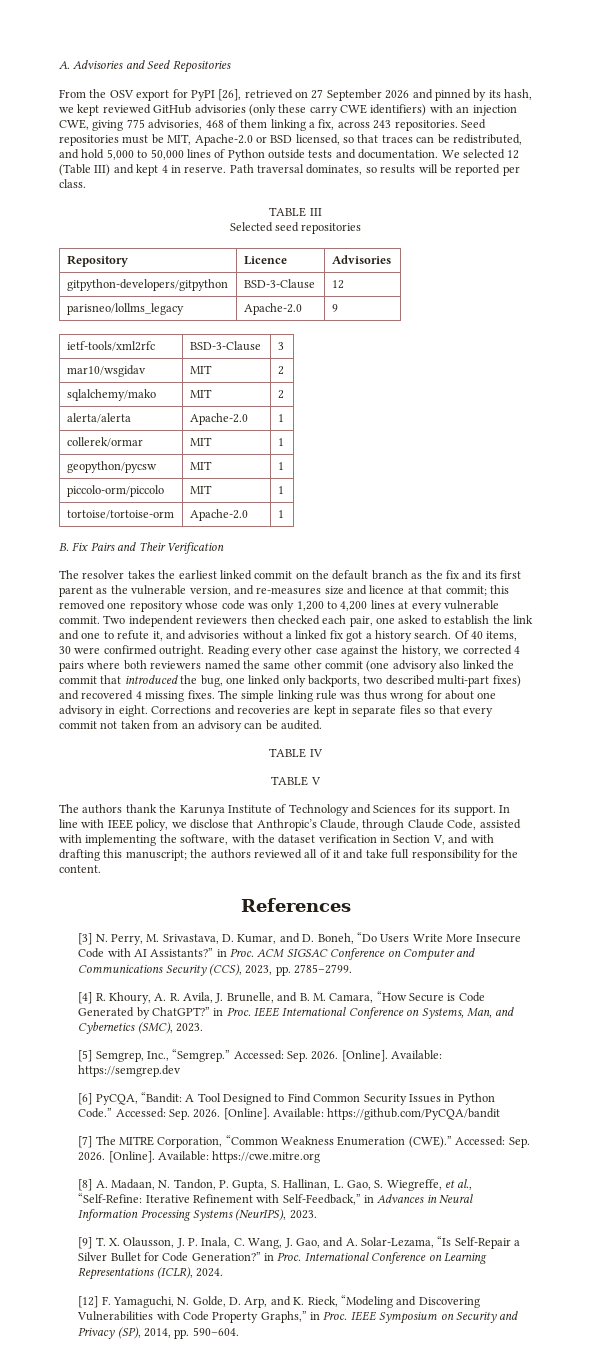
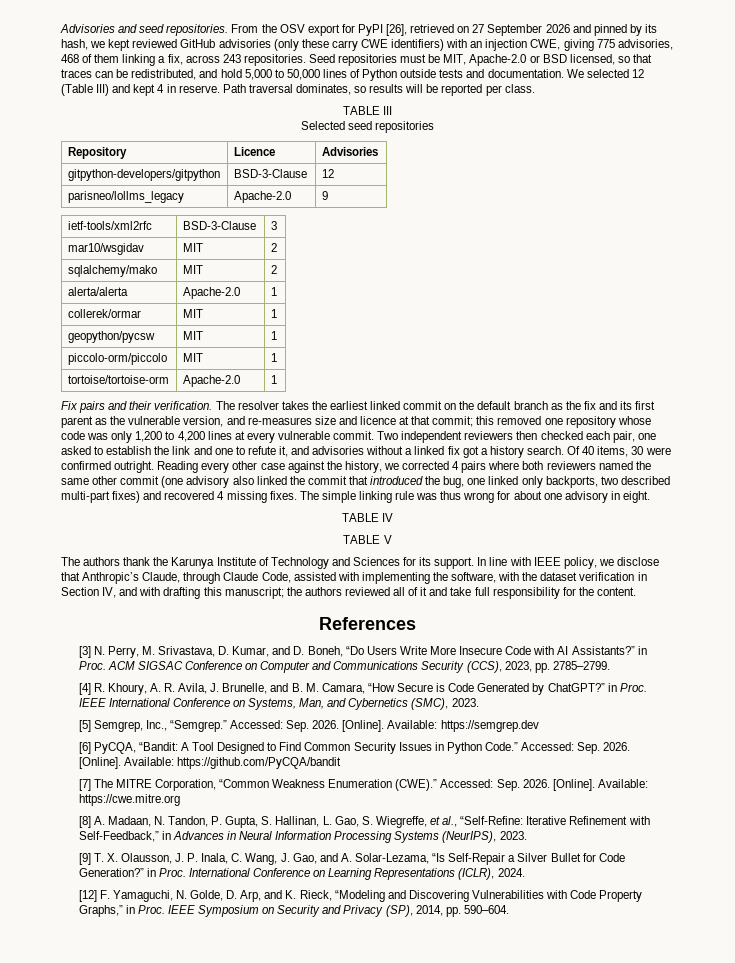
- A. Advisories and Seed Repositories
- From the OSV export for PyPI [26], retrieved on 27 September 2026 and pinned by its hash, we kept reviewed GitHub advisories (only these carry CWE identifiers) with an injection CWE, giving 775 advisories, 468 of them linking a fix, across 243 repositories.
+ Advisories and seed repositories. From the OSV export for PyPI [26], retrieved on 27 September 2026 and pinned by its hash, we kept reviewed GitHub advisories (only these carry CWE identifiers) with an injection CWE, giving 775 advisories, 468 of them linking a fix, across 243 repositories.
- B. Fix Pairs and Their Verification
- The resolver takes the earliest linked commit on the default branch as the fix and its first parent as the vulnerable version, and re-measures size and licence at that commit; this removed one repository whose code was only 1,200 to 4,200 lines at every vulnerable commit.
+ Fix pairs and their verification. The resolver takes the earliest linked commit on the default branch as the fix and its first parent as the vulnerable version, and re-measures size and licence at that commit; this removed one repository whose code was only 1,200 to 4,200 lines at every vulnerable commit.
- Corrections and recoveries are kept in separate files so that every commit not taken from an advisory can be audited.
- In line with IEEE policy, we disclose that Anthropic’s Claude, through Claude Code, assisted with implementing the software, with the dataset verification in Section V, and with drafting this manuscript; the authors reviewed all of it and take full responsibility for the content.
+ In line with IEEE policy, we disclose that Anthropic’s Claude, through Claude Code, assisted with implementing the software, with the dataset verification in Section IV, and with drafting this manuscript; the authors reviewed all of it and take full responsibility for the content.

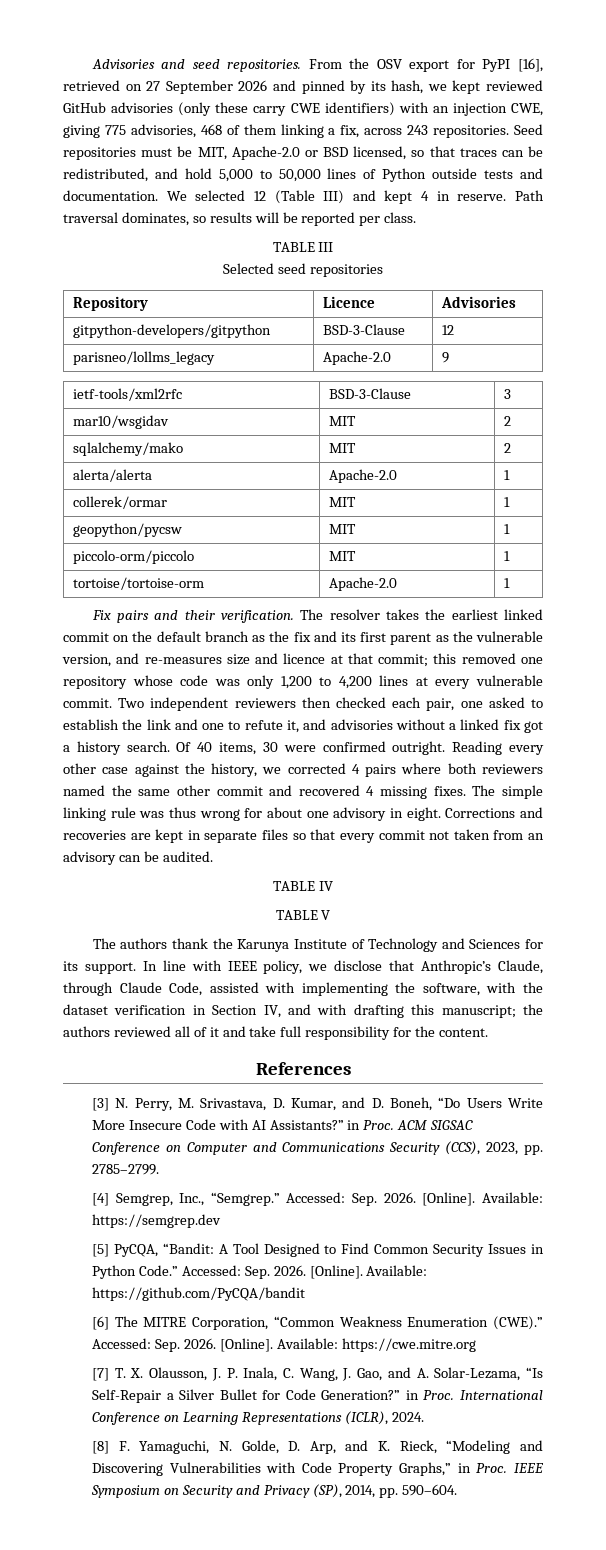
- From the OSV export for PyPI [26], retrieved on 27 September 2026 and pinned by its hash, we kept reviewed GitHub advisories (only these carry CWE identifiers) with an injection CWE, giving 775 advisories, 468 of them linking a fix, across 243 repositories.
+ From the OSV export for PyPI [16], retrieved on 27 September 2026 and pinned by its hash, we kept reviewed GitHub advisories (only these carry CWE identifiers) with an injection CWE, giving 775 advisories, 468 of them linking a fix, across 243 repositories.
- Reading every other case against the history, we corrected 4 pairs where both reviewers named the same other commit (one advisory also linked the commit that introduced the bug, one linked only backports, two described multi-part fixes) and recovered 4 missing fixes.
+ Reading every other case against the history, we corrected 4 pairs where both reviewers named the same other commit and recovered 4 missing fixes.
+ Corrections and recoveries are kept in separate files so that every commit not taken from an advisory can be audited.
- [4] R. Khoury, A. R. Avila, J. Brunelle, and B. M. Camara, “How Secure is Code Generated by ChatGPT?” in Proc. IEEE International Conference on Systems, Man, and Cybernetics (SMC), 2023.
- [5] Semgrep, Inc., “Semgrep.”
+ [4] Semgrep, Inc., “Semgrep.”
- [6] PyCQA, “Bandit: A Tool Designed to Find Common Security Issues in Python Code.”
+ [5] PyCQA, “Bandit: A Tool Designed to Find Common Security Issues in Python Code.”
- [7] The MITRE Corporation, “Common Weakness Enumeration (CWE).”
+ [6] The MITRE Corporation, “Common Weakness Enumeration (CWE).”
- [8] A. Madaan, N. Tandon, P. Gupta, S. Hallinan, L. Gao, S. Wiegreffe, et al., “Self-Refine: Iterative Refinement with Self-Feedback,” in Advances in Neural Information Processing Systems (NeurIPS), 2023.
- [9] T. X. Olausson, J. P. Inala, C. Wang, J. Gao, and A. Solar-Lezama, “Is Self-Repair a Silver Bullet for Code Generation?” in Proc.
+ [7] T. X. Olausson, J. P. Inala, C. Wang, J. Gao, and A. Solar-Lezama, “Is Self-Repair a Silver Bullet for Code Generation?” in Proc.
- [12] F. Yamaguchi, N. Golde, D. Arp, and K. Rieck, “Modeling and Discovering Vulnerabilities with Code Property Graphs,” in Proc.
+ [8] F. Yamaguchi, N. Golde, D. Arp, and K. Rieck, “Modeling and Discovering Vulnerabilities with Code Property Graphs,” in Proc.

